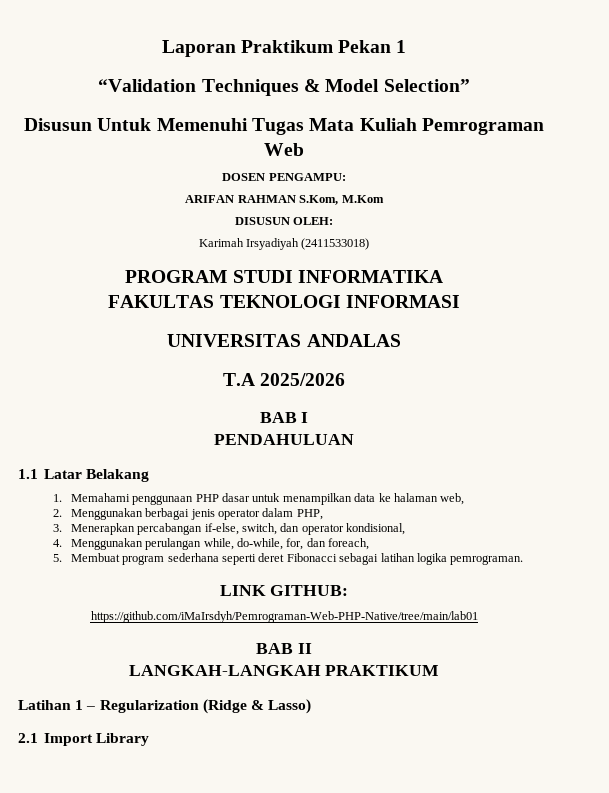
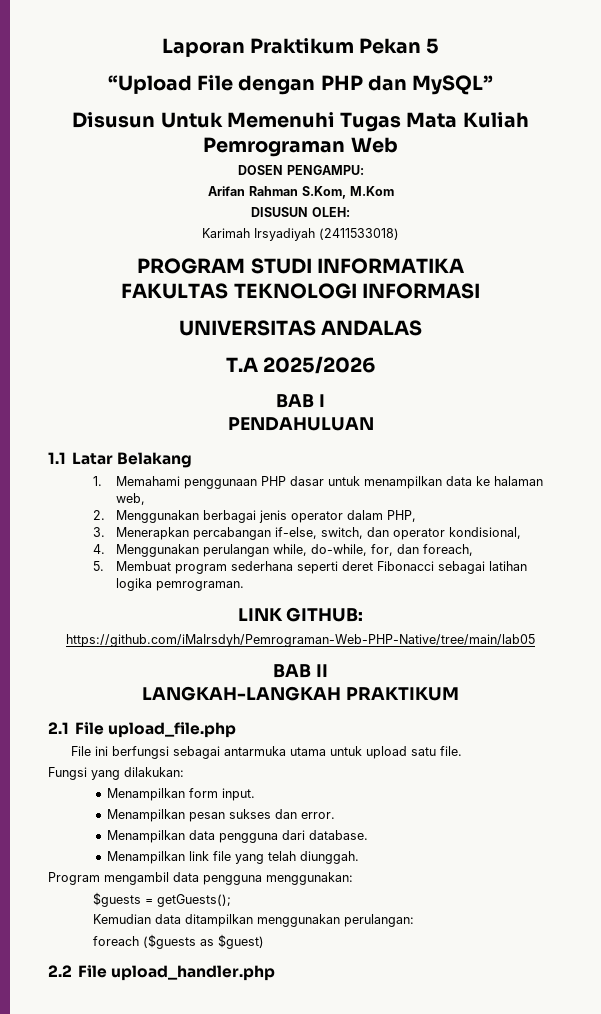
- Laporan Praktikum Pekan 1
- “Validation Techniques & Model Selection”
+ Laporan Praktikum Pekan 5
+ “Upload File dengan PHP dan MySQL”
- ARIFAN RAHMAN S.Kom, M.Kom
+ Arifan Rahman S.Kom, M.Kom
- https://github.com/iMaIrsdyh/Pemrograman-Web-PHP-Native/tree/main/lab01
+ https://github.com/iMaIrsdyh/Pemrograman-Web-PHP-Native/tree/main/lab05
- Latihan 1 – Regularization (Ridge & Lasso)
- 2.1 Import Library
+ 2.1 File upload_file.php
+ File ini berfungsi sebagai antarmuka utama untuk upload satu file.
+ Fungsi yang dilakukan:
+ Menampilkan form input.
+ Menampilkan pesan sukses dan error.
+ Menampilkan data pengguna dari database.
+ Menampilkan link file yang telah diunggah.
+ Program mengambil data pengguna menggunakan:
+ $guests = getGuests();
+ Kemudian data ditampilkan menggunakan perulangan:
+ foreach ($guests as $guest)
+ 2.2 File upload_handler.php

